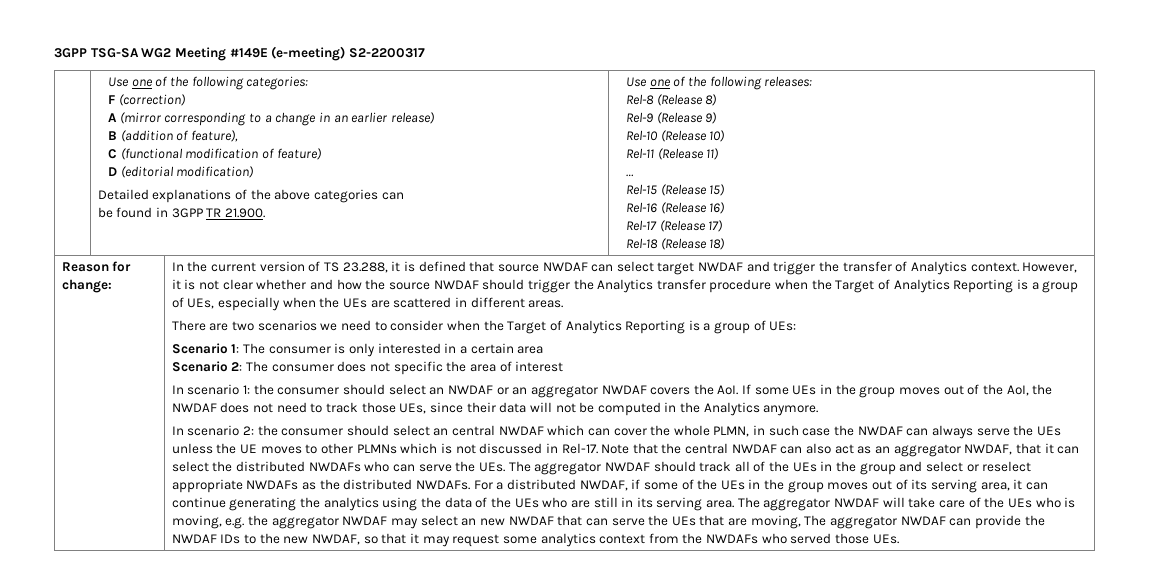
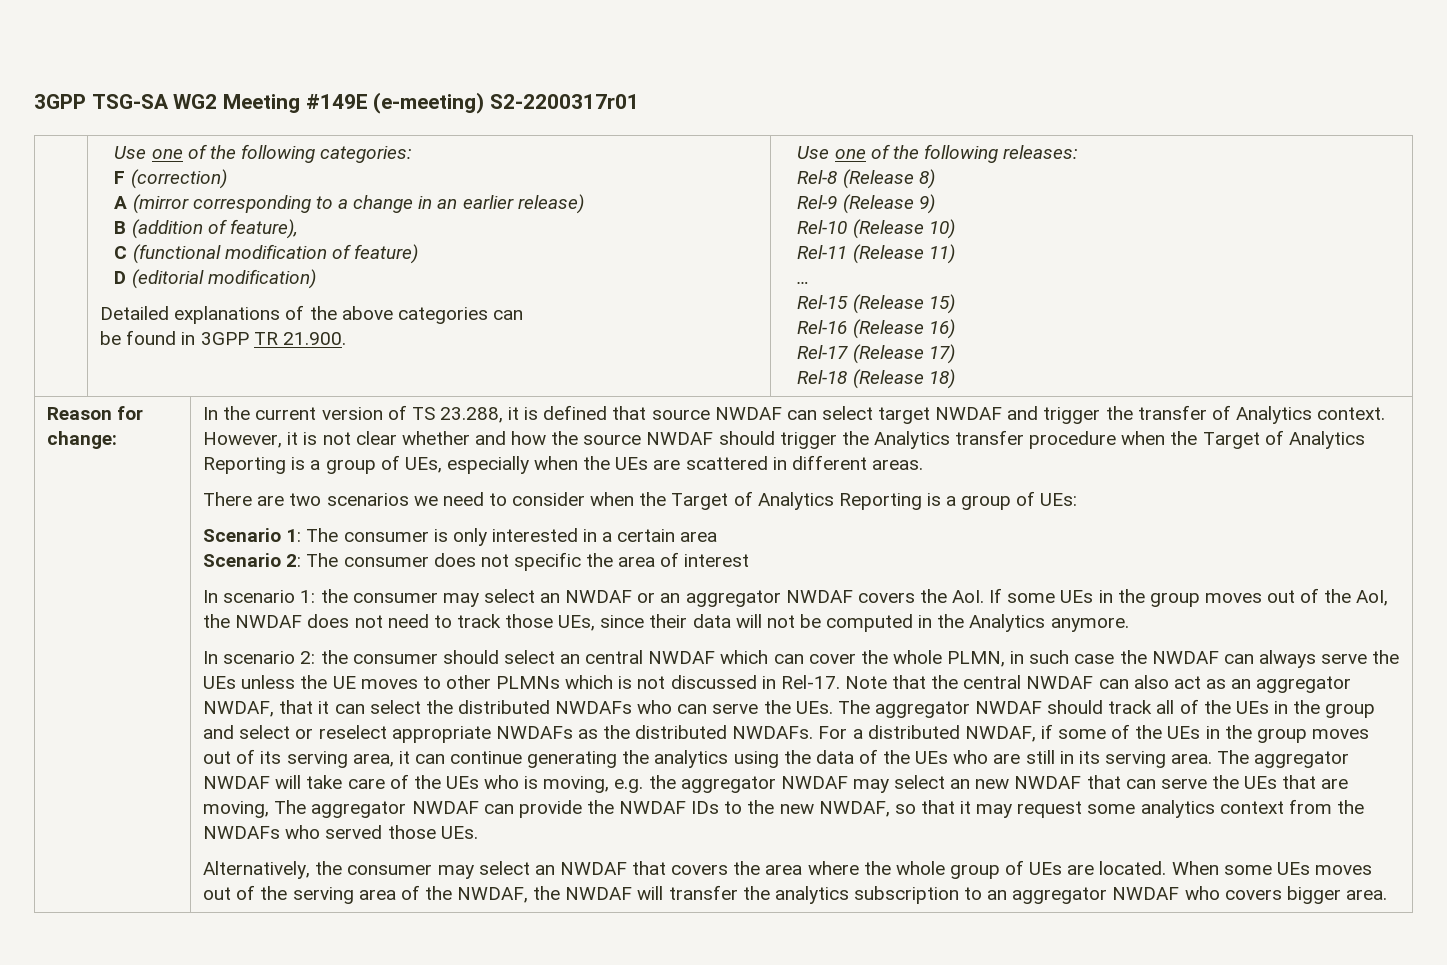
- 3GPP TSG-SA WG2 Meeting #149E (e-meeting) S2-2200317
+ 3GPP TSG-SA WG2 Meeting #149E (e-meeting) S2-2200317r01
- In scenario 1: the consumer should select an NWDAF or an aggregator NWDAF covers the AoI. If some UEs in the group moves out of the AoI, the NWDAF does not need to track those UEs, since their data will not be computed in the Analytics anymore.
+ In scenario 1: the consumer may select an NWDAF or an aggregator NWDAF covers the AoI. If some UEs in the group moves out of the AoI, the NWDAF does not need to track those UEs, since their data will not be computed in the Analytics anymore.
+ Alternatively, the consumer may select an NWDAF that covers the area where the whole group of UEs are located. When some UEs moves out of the serving area of the NWDAF, the NWDAF will transfer the analytics subscription to an aggregator NWDAF who covers bigger area.

